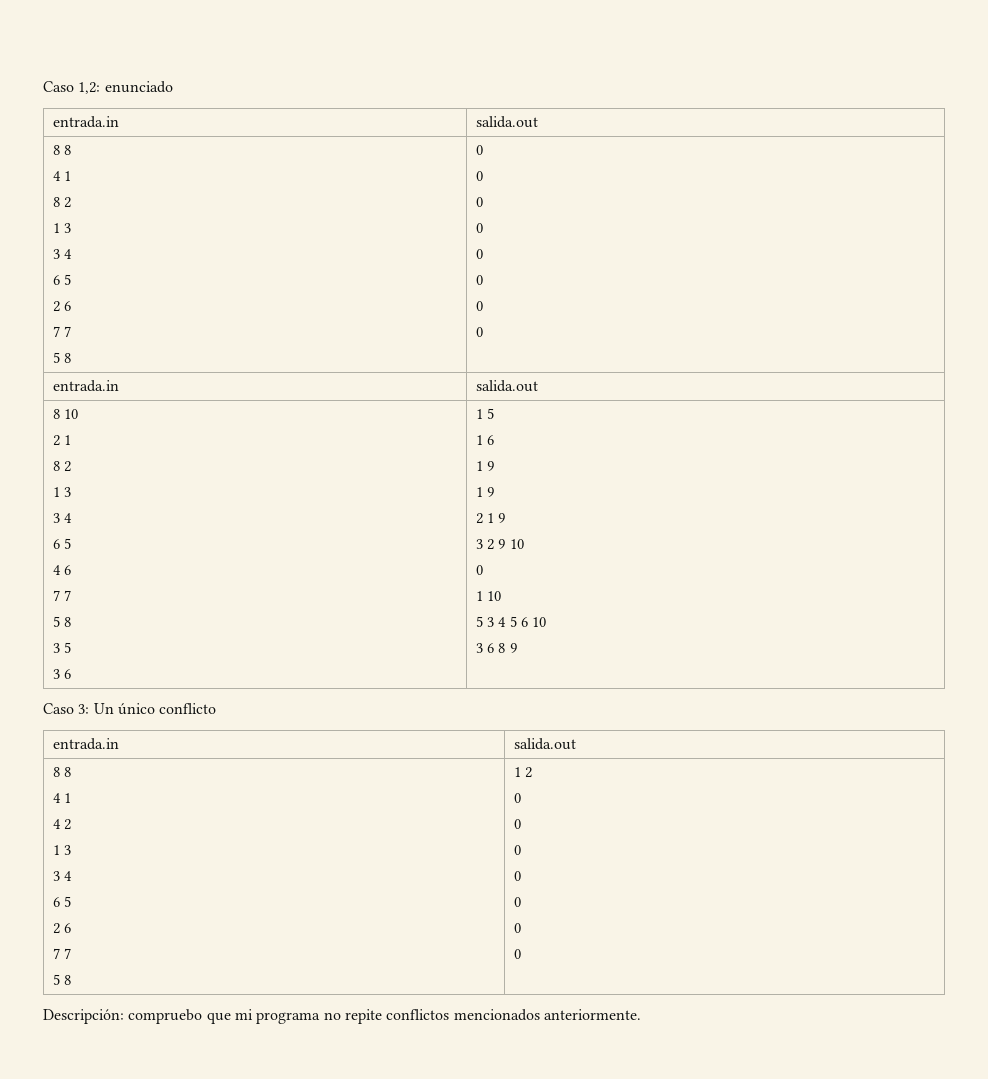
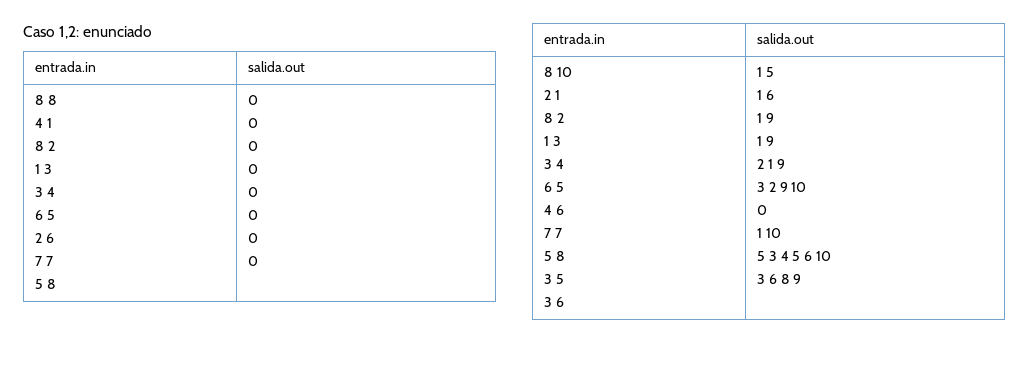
- Caso 3: Un único conflicto
- entrada.in | salida.out
- 8 8
- 4 1
- 4 2
- 1 3
- 3 4
- 6 5
- 2 6
- 7 7
- 5 8 | 1 2
- 0
- 0
- 0
- 0
- 0
- 0
- 0
- Descripción: compruebo que mi programa no repite conflictos mencionados anteriormente.

